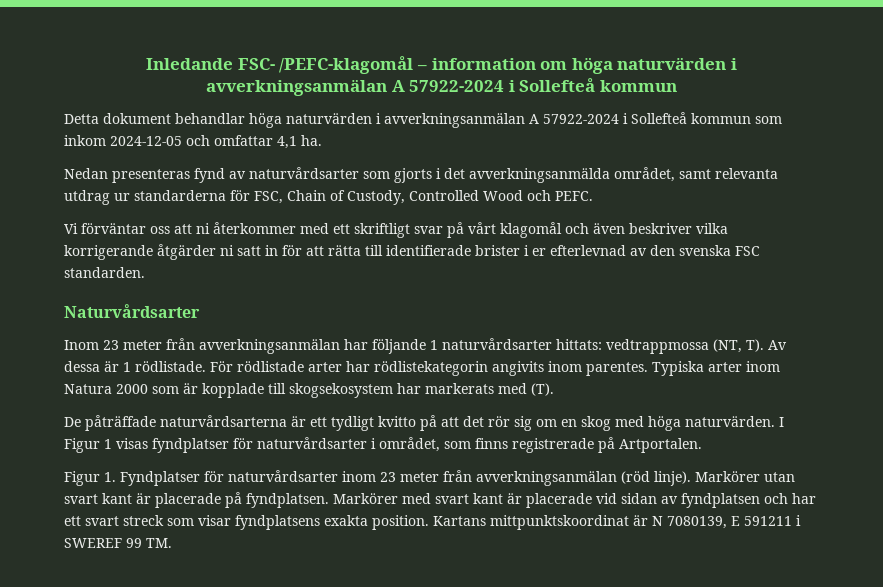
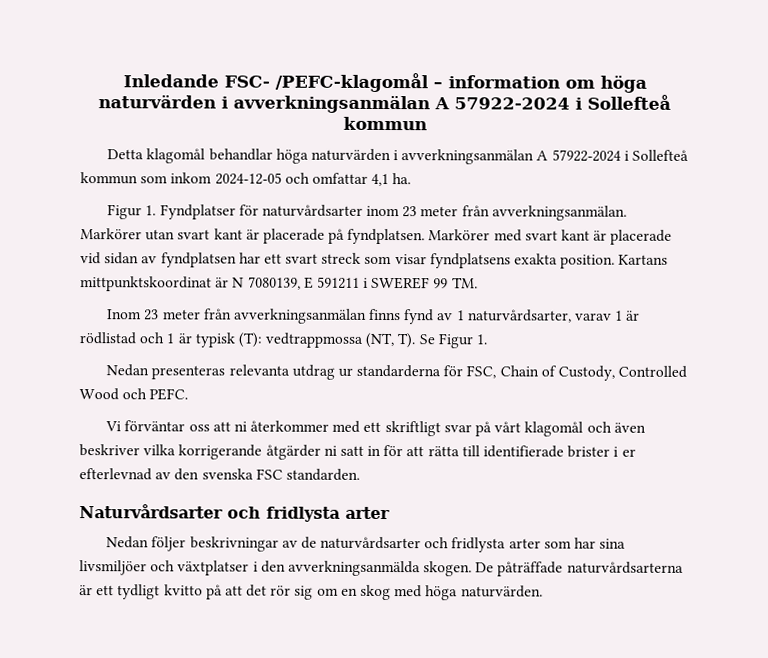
- Detta dokument behandlar höga naturvärden i avverkningsanmälan A 57922-2024 i Sollefteå kommun som inkom 2024-12-05 och omfattar 4,1 ha.
+ Detta klagomål behandlar höga naturvärden i avverkningsanmälan A 57922-2024 i Sollefteå kommun som inkom 2024-12-05 och omfattar 4,1 ha.
- Nedan presenteras fynd av naturvårdsarter som gjorts i det avverkningsanmälda området, samt relevanta utdrag ur standarderna för FSC, Chain of Custody, Controlled Wood och PEFC.
+ Figur 1. Fyndplatser för naturvårdsarter inom 23 meter från avverkningsanmälan. Markörer utan svart kant är placerade på fyndplatsen. Markörer med svart kant är placerade vid sidan av fyndplatsen har ett svart streck som visar fyndplatsens exakta position. Kartans mittpunktskoordinat är N 7080139, E 591211 i SWEREF 99 TM.
+ Inom 23 meter från avverkningsanmälan finns fynd av 1 naturvårdsarter, varav 1 är rödlistad och 1 är typisk (T): vedtrappmossa (NT, T). Se Figur 1.
+ Nedan presenteras relevanta utdrag ur standarderna för FSC, Chain of Custody, Controlled Wood och PEFC.
- Naturvårdsarter
- Inom 23 meter från avverkningsanmälan har följande 1 naturvårdsarter hittats: vedtrappmossa (NT, T). Av dessa är 1 rödlistade. För rödlistade arter har rödlistekategorin angivits inom parentes. Typiska arter inom Natura 2000 som är kopplade till skogsekosystem har markerats med (T).
- De påträffade naturvårdsarterna är ett tydligt kvitto på att det rör sig om en skog med höga naturvärden. I Figur 1 visas fyndplatser för naturvårdsarter i området, som finns registrerade på Artportalen.
- Figur 1. Fyndplatser för naturvårdsarter inom 23 meter från avverkningsanmälan (röd linje). Markörer utan svart kant är placerade på fyndplatsen. Markörer med svart kant är placerade vid sidan av fyndplatsen och har ett svart streck som visar fyndplatsens exakta position. Kartans mittpunktskoordinat är N 7080139, E 591211 i SWEREF 99 TM.
+ Naturvårdsarter och fridlysta arter
+ Nedan följer beskrivningar av de naturvårdsarter och fridlysta arter som har sina livsmiljöer och växtplatser i den avverkningsanmälda skogen. De påträffade naturvårdsarterna är ett tydligt kvitto på att det rör sig om en skog med höga naturvärden.

